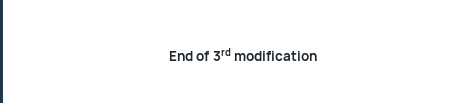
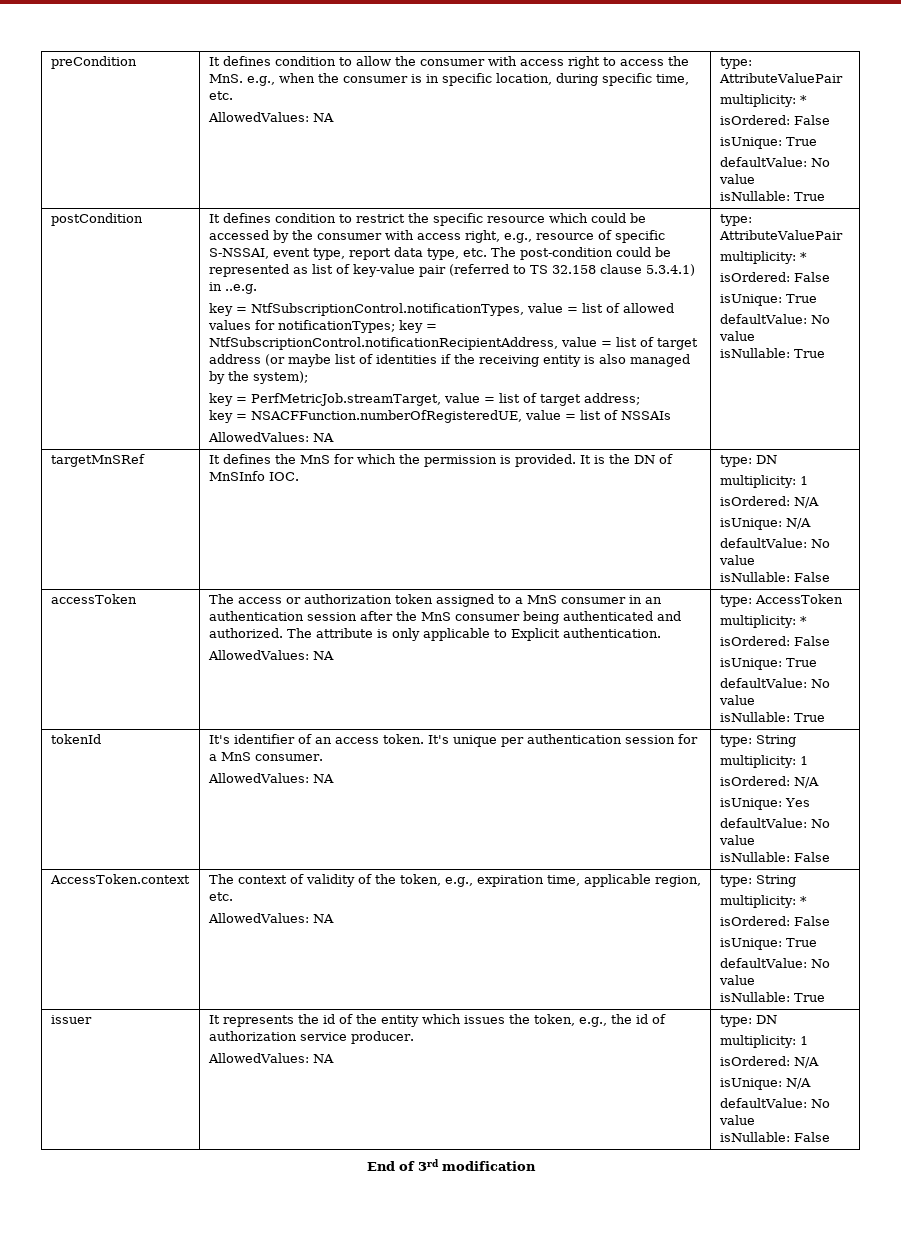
+ preCondition | It defines condition to allow the consumer with access right to access the MnS. e.g., when the consumer is in specific location, during specific time, etc.
+ AllowedValues: NA | type: AttributeValuePair
+ multiplicity: *
+ isOrdered: False
+ isUnique: True
+ defaultValue: No value
+ isNullable: True
+ postCondition | It defines condition to restrict the specific resource which could be accessed by the consumer with access right, e.g., resource of specific S-NSSAI, event type, report data type, etc. The post-condition could be represented as list of key-value pair (referred to TS 32.158 clause 5.3.4.1) in ..e.g.
+ key = NtfSubscriptionControl.notificationTypes, value = list of allowed values for notificationTypes; key = NtfSubscriptionControl.notificationRecipientAddress, value = list of target address (or maybe list of identities if the receiving entity is also managed by the system);
+ key = PerfMetricJob.streamTarget, value = list of target address;
+ key = NSACFFunction.numberOfRegisteredUE, value = list of NSSAIs
+ AllowedValues: NA | type: AttributeValuePair
+ multiplicity: *
+ isOrdered: False
+ isUnique: True
+ defaultValue: No value
+ isNullable: True
+ targetMnSRef | It defines the MnS for which the permission is provided. It is the DN of MnSInfo IOC. | type: DN
+ multiplicity: 1
+ isOrdered: N/A
+ isUnique: N/A
+ defaultValue: No value
+ isNullable: False
+ accessToken | The access or authorization token assigned to a MnS consumer in an authentication session after the MnS consumer being authenticated and authorized. The attribute is only applicable to Explicit authentication.
+ AllowedValues: NA | type: AccessToken
+ multiplicity: *
+ isOrdered: False
+ isUnique: True
+ defaultValue: No value
+ isNullable: True
+ tokenId | It's identifier of an access token. It's unique per authentication session for a MnS consumer.
+ AllowedValues: NA | type: String
+ multiplicity: 1
+ isOrdered: N/A
+ isUnique: Yes
+ defaultValue: No value
+ isNullable: False
+ AccessToken.context | The context of validity of the token, e.g., expiration time, applicable region, etc.
+ AllowedValues: NA | type: String
+ multiplicity: *
+ isOrdered: False
+ isUnique: True
+ defaultValue: No value
+ isNullable: True
+ issuer | It represents the id of the entity which issues the token, e.g., the id of authorization service producer.
+ AllowedValues: NA | type: DN
+ multiplicity: 1
+ isOrdered: N/A
+ isUnique: N/A
+ defaultValue: No value
+ isNullable: False

